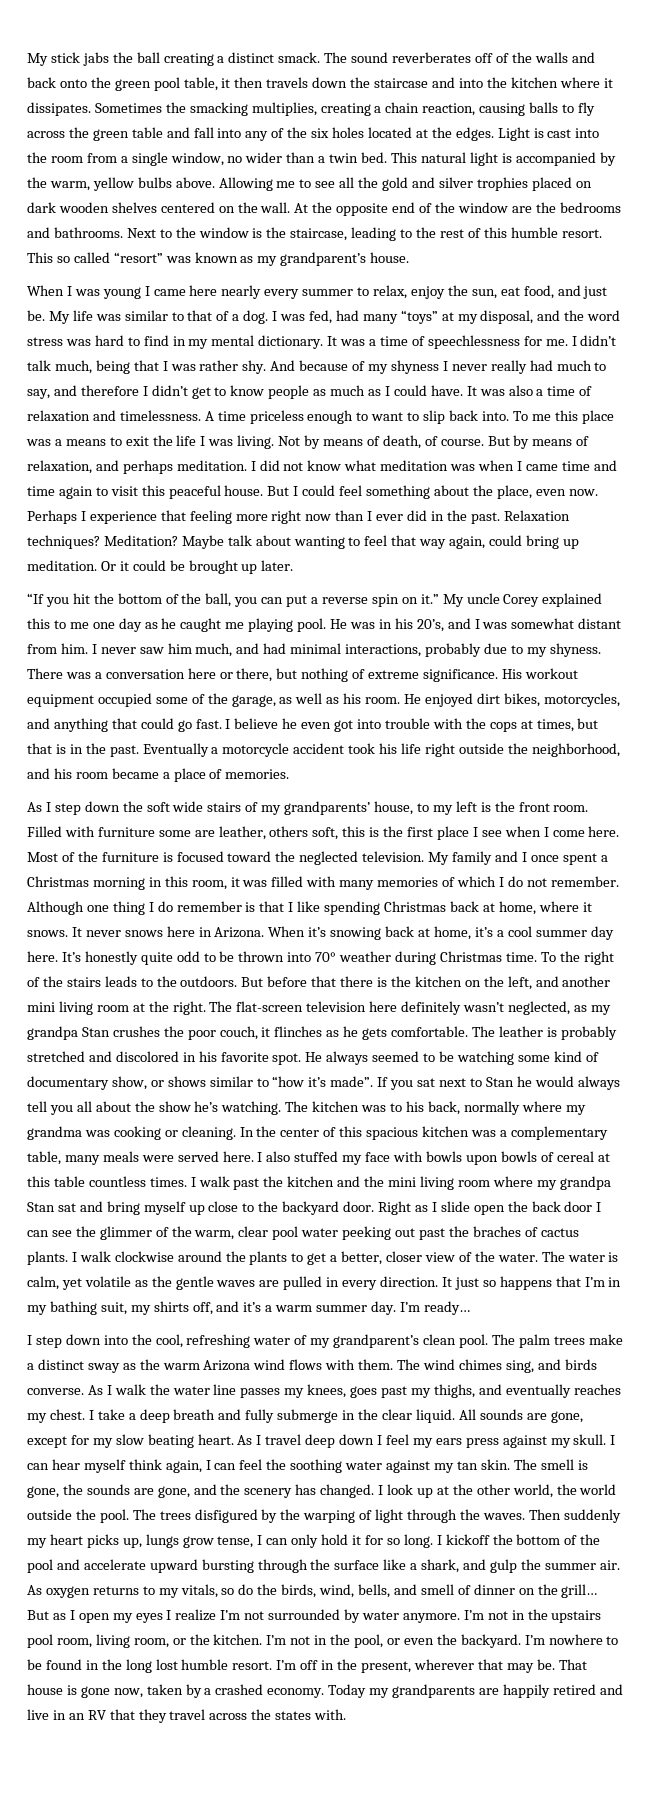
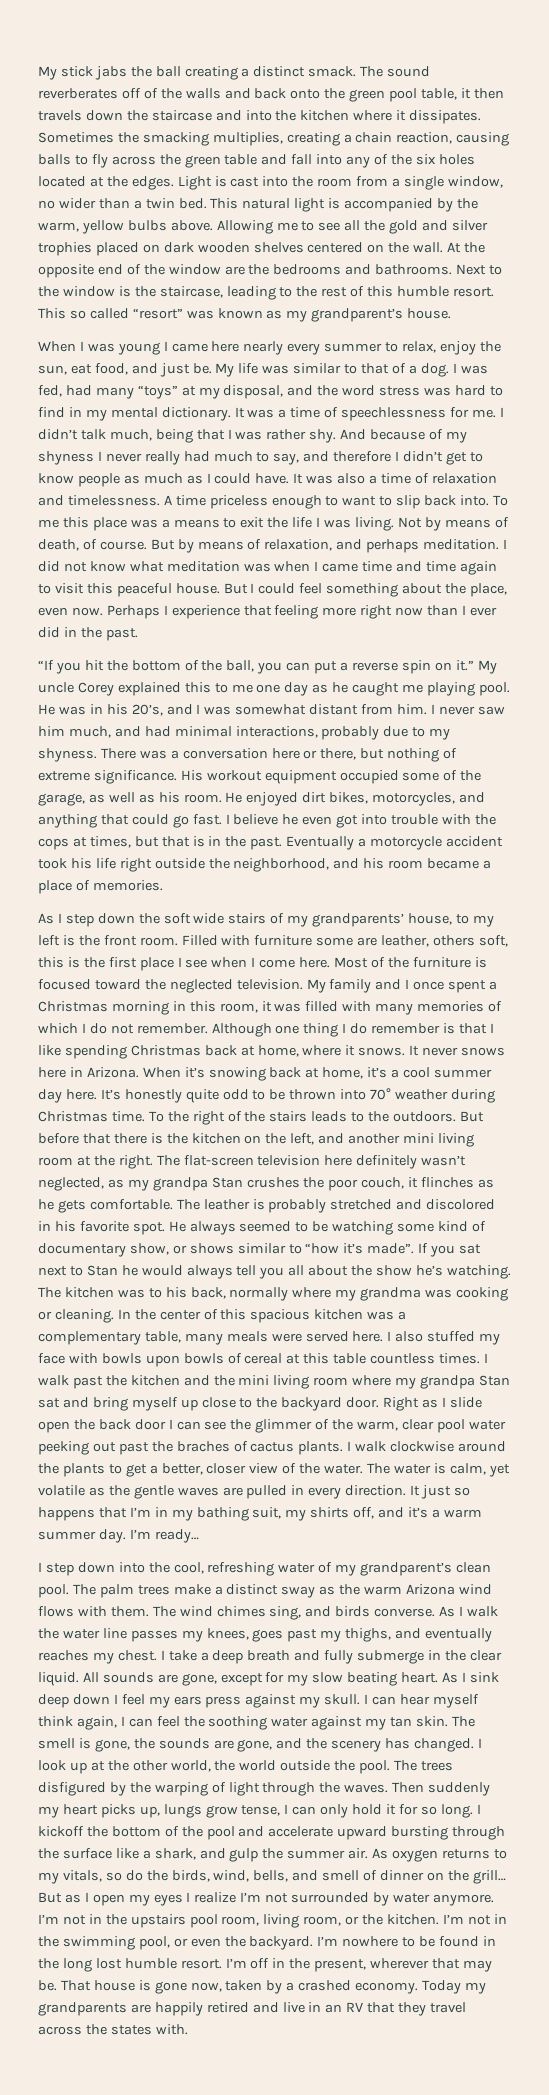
- Relaxation techniques? Meditation? Maybe talk about wanting to feel that way again, could bring up meditation. Or it could be brought up later.
- As I travel deep down I feel my ears press against my skull.
+ As I sink deep down I feel my ears press against my skull.
- I’m not in the pool, or even the backyard.
+ I’m not in the swimming pool, or even the backyard.

